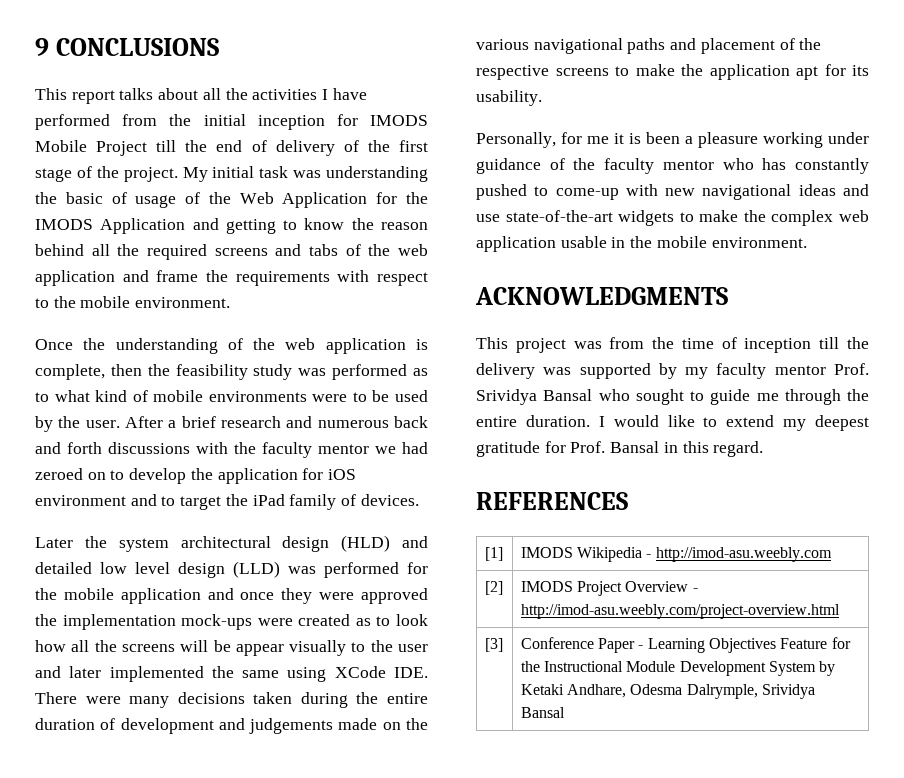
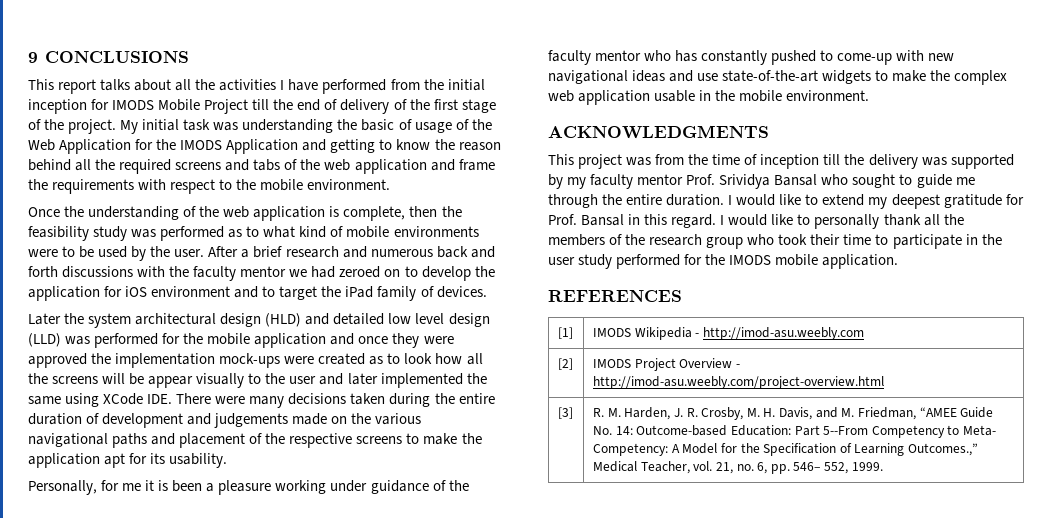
+ I would like to personally thank all the members of the research group who took their time to participate in the user study performed for the IMODS mobile application.
- Conference Paper - Learning Objectives Feature for the Instructional Module Development System by Ketaki Andhare, Odesma Dalrymple, Srividya Bansal
+ R. M. Harden, J. R. Crosby, M. H. Davis, and M. Friedman, “AMEE Guide No. 14: Outcome-based Education: Part 5--From Competency to Meta- Competency: A Model for the Specification of Learning Outcomes.,” Medical Teacher, vol. 21, no. 6, pp. 546– 552, 1999.

